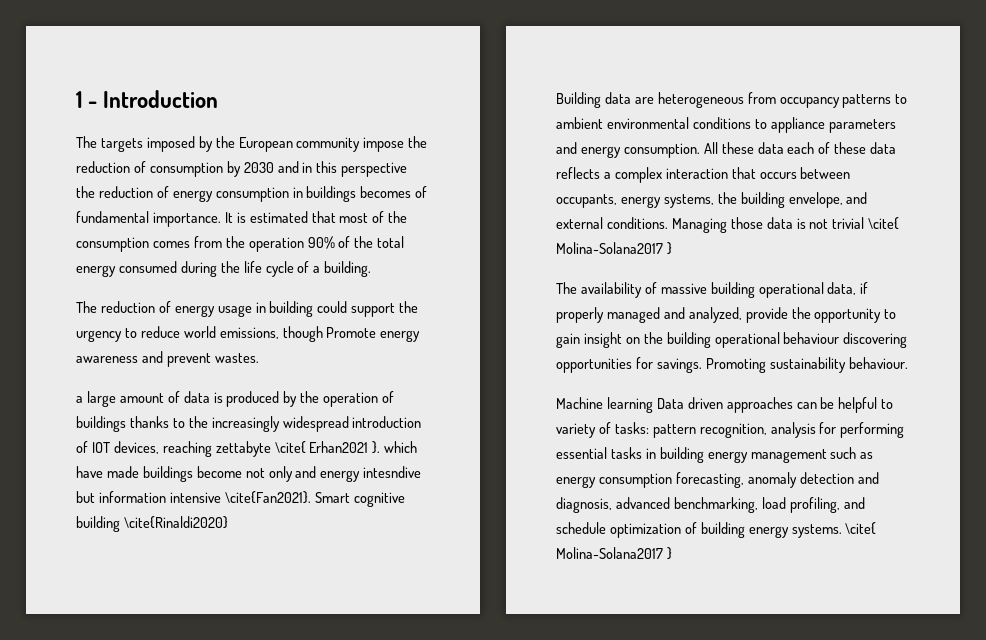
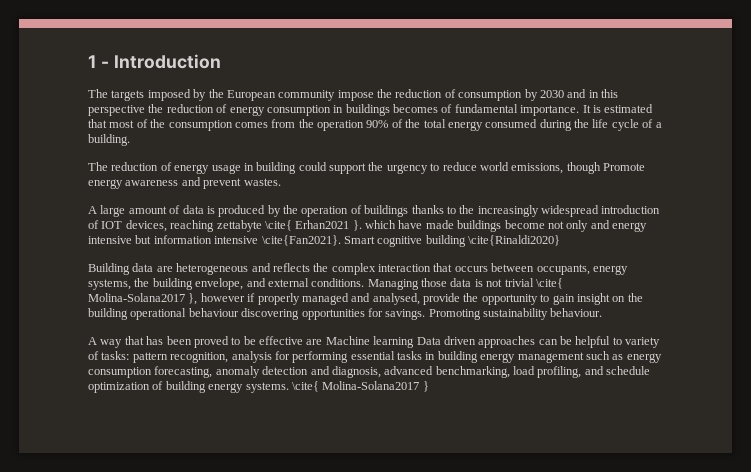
- a large amount of data is produced by the operation of buildings thanks to the increasingly widespread introduction of IOT devices, reaching zettabyte \cite{ Erhan2021 }. which have made buildings become not only and energy intesndive but information intensive \cite{Fan2021}.
+ A large amount of data is produced by the operation of buildings thanks to the increasingly widespread introduction of IOT devices, reaching zettabyte \cite{ Erhan2021 }. which have made buildings become not only and energy intensive but information intensive \cite{Fan2021}.
- Building data are heterogeneous from occupancy patterns to ambient environmental conditions to appliance parameters and energy consumption. All these data each of these data reflects a complex interaction that occurs between occupants, energy systems, the building envelope, and external conditions.
+ Building data are heterogeneous and reflects the complex interaction that occurs between occupants, energy systems, the building envelope, and external conditions.
- Managing those data is not trivial \cite{ Molina-Solana2017 }
- The availability of massive building operational data, if properly managed and analyzed, provide the opportunity to gain insight on the building operational behaviour discovering opportunities for savings.
+ Managing those data is not trivial \cite{ Molina-Solana2017 }, however if properly managed and analysed, provide the opportunity to gain insight on the building operational behaviour discovering opportunities for savings.
- Machine learning Data driven approaches can be helpful to variety of tasks: pattern recognition, analysis for performing essential tasks in building energy management such as energy consumption forecasting, anomaly detection and diagnosis, advanced benchmarking, load profiling, and schedule optimization of building energy systems.
+ A way that has been proved to be effective are Machine learning Data driven approaches can be helpful to variety of tasks: pattern recognition, analysis for performing essential tasks in building energy management such as energy consumption forecasting, anomaly detection and diagnosis, advanced benchmarking, load profiling, and schedule optimization of building energy systems.

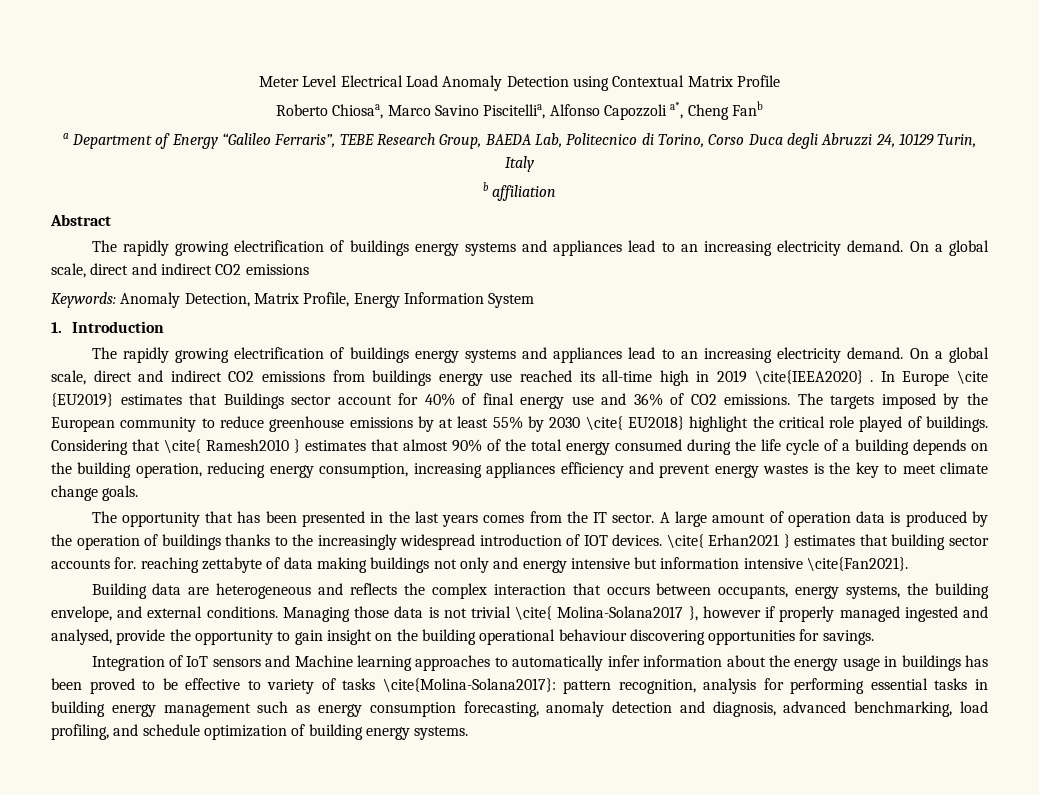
- 1 - Introduction
- The targets imposed by the European community impose the reduction of consumption by 2030 and in this perspective the reduction of energy consumption in buildings becomes of fundamental importance. It is estimated that most of the consumption comes from the operation 90% of the total energy consumed during the life cycle of a building.
- The reduction of energy usage in building could support the urgency to reduce world emissions, though Promote energy awareness and prevent wastes.
- A large amount of data is produced by the operation of buildings thanks to the increasingly widespread introduction of IOT devices, reaching zettabyte \cite{ Erhan2021 }. which have made buildings become not only and energy intensive but information intensive \cite{Fan2021}. Smart cognitive building \cite{Rinaldi2020}
+ Meter Level Electrical Load Anomaly Detection using Contextual Matrix Profile
+ Roberto Chiosaa, Marco Savino Piscitellia, Alfonso Capozzoli a*, Cheng Fanb
+ a Department of Energy “Galileo Ferraris”, TEBE Research Group, BAEDA Lab, Politecnico di Torino, Corso Duca degli Abruzzi 24, 10129 Turin, Italy
+ b affiliation
+ Abstract
+ The rapidly growing electrification of buildings energy systems and appliances lead to an increasing electricity demand. On a global scale, direct and indirect CO2 emissions
+ Keywords: Anomaly Detection, Matrix Profile, Energy Information System
+ 1. Introduction
+ The rapidly growing electrification of buildings energy systems and appliances lead to an increasing electricity demand. On a global scale, direct and indirect CO2 emissions from buildings energy use reached its all-time high in 2019 \cite{IEEA2020} . In Europe \cite {EU2019} estimates that Buildings sector account for 40% of final energy use and 36% of CO2 emissions. The targets imposed by the European community to reduce greenhouse emissions by at least 55% by 2030 \cite{ EU2018} highlight the critical role played of buildings. Considering that \cite{ Ramesh2010 } estimates that almost 90% of the total energy consumed during the life cycle of a building depends on the building operation, reducing energy consumption, increasing appliances efficiency and prevent energy wastes is the key to meet climate change goals.
+ The opportunity that has been presented in the last years comes from the IT sector. A large amount of operation data is produced by the operation of buildings thanks to the increasingly widespread introduction of IOT devices. \cite{ Erhan2021 } estimates that building sector accounts for. reaching zettabyte of data making buildings not only and energy intensive but information intensive \cite{Fan2021}.
- Managing those data is not trivial \cite{ Molina-Solana2017 }, however if properly managed and analysed, provide the opportunity to gain insight on the building operational behaviour discovering opportunities for savings. Promoting sustainability behaviour.
- A way that has been proved to be effective are Machine learning Data driven approaches can be helpful to variety of tasks:
+ Managing those data is not trivial \cite{ Molina-Solana2017 }, however if properly managed ingested and analysed, provide the opportunity to gain insight on the building operational behaviour discovering opportunities for savings.
+ Integration of IoT sensors and Machine learning approaches to automatically infer information about the energy usage in buildings has been proved to be effective to variety of tasks \cite{Molina-Solana2017}:
- \cite{ Molina-Solana2017 }

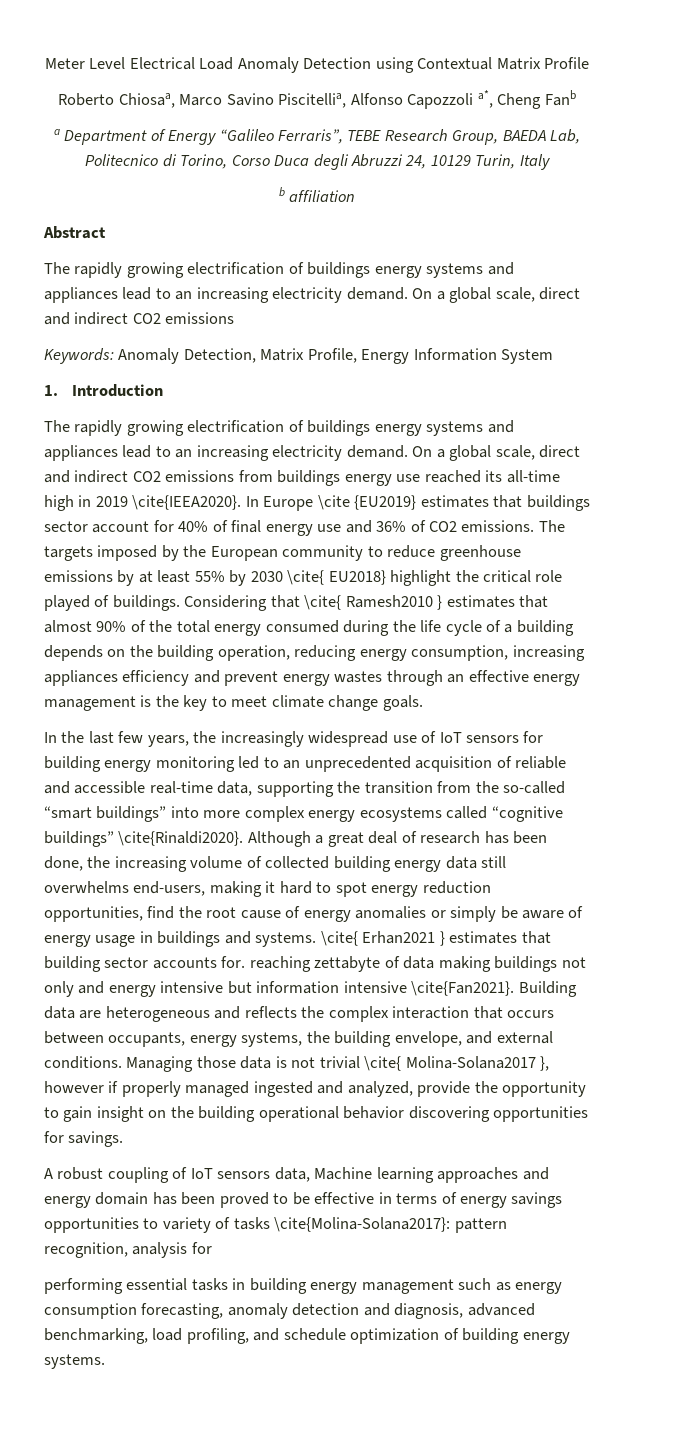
- On a global scale, direct and indirect CO2 emissions from buildings energy use reached its all-time high in 2019 \cite{IEEA2020} .
+ On a global scale, direct and indirect CO2 emissions from buildings energy use reached its all-time high in 2019 \cite{IEEA2020}.
- In Europe \cite {EU2019} estimates that Buildings sector account for 40% of final energy use and 36% of CO2 emissions.
+ In Europe \cite {EU2019} estimates that buildings sector account for 40% of final energy use and 36% of CO2 emissions.
- Considering that \cite{ Ramesh2010 } estimates that almost 90% of the total energy consumed during the life cycle of a building depends on the building operation, reducing energy consumption, increasing appliances efficiency and prevent energy wastes is the key to meet climate change goals.
+ Considering that \cite{ Ramesh2010 } estimates that almost 90% of the total energy consumed during the life cycle of a building depends on the building operation, reducing energy consumption, increasing appliances efficiency and prevent energy wastes through an effective energy management is the key to meet climate change goals.
- The opportunity that has been presented in the last years comes from the IT sector. A large amount of operation data is produced by the operation of buildings thanks to the increasingly widespread introduction of IOT devices.
+ In the last few years, the increasingly widespread use of IoT sensors for building energy monitoring led to an unprecedented acquisition of reliable and accessible real-time data, supporting the transition from the so-called “smart buildings” into more complex energy ecosystems called “cognitive buildings” \cite{Rinaldi2020}. Although a great deal of research has been done, the increasing volume of collected building energy data still overwhelms end-users, making it hard to spot energy reduction opportunities, find the root cause of energy anomalies or simply be aware of energy usage in buildings and systems.
- \cite{ Erhan2021 } estimates that building sector accounts for. reaching zettabyte of data making buildings not only and energy intensive but information intensive \cite{Fan2021}.
- Building data are heterogeneous and reflects the complex interaction that occurs between occupants, energy systems, the building envelope, and external conditions.
+ \cite{ Erhan2021 } estimates that building sector accounts for. reaching zettabyte of data making buildings not only and energy intensive but information intensive \cite{Fan2021}. Building data are heterogeneous and reflects the complex interaction that occurs between occupants, energy systems, the building envelope, and external conditions.
- Managing those data is not trivial \cite{ Molina-Solana2017 }, however if properly managed ingested and analysed, provide the opportunity to gain insight on the building operational behaviour discovering opportunities for savings.
+ Managing those data is not trivial \cite{ Molina-Solana2017 }, however if properly managed ingested and analyzed, provide the opportunity to gain insight on the building operational behavior discovering opportunities for savings.
- Integration of IoT sensors and Machine learning approaches to automatically infer information about the energy usage in buildings has been proved to be effective to variety of tasks \cite{Molina-Solana2017}: pattern recognition, analysis for performing essential tasks in building energy management such as energy consumption forecasting, anomaly detection and diagnosis, advanced benchmarking, load profiling, and schedule optimization of building energy systems.
+ A robust coupling of IoT sensors data, Machine learning approaches and energy domain has been proved to be effective in terms of energy savings opportunities to variety of tasks \cite{Molina-Solana2017}: pattern recognition, analysis for
+ performing essential tasks in building energy management such as energy consumption forecasting, anomaly detection and diagnosis, advanced benchmarking, load profiling, and schedule optimization of building energy systems.

